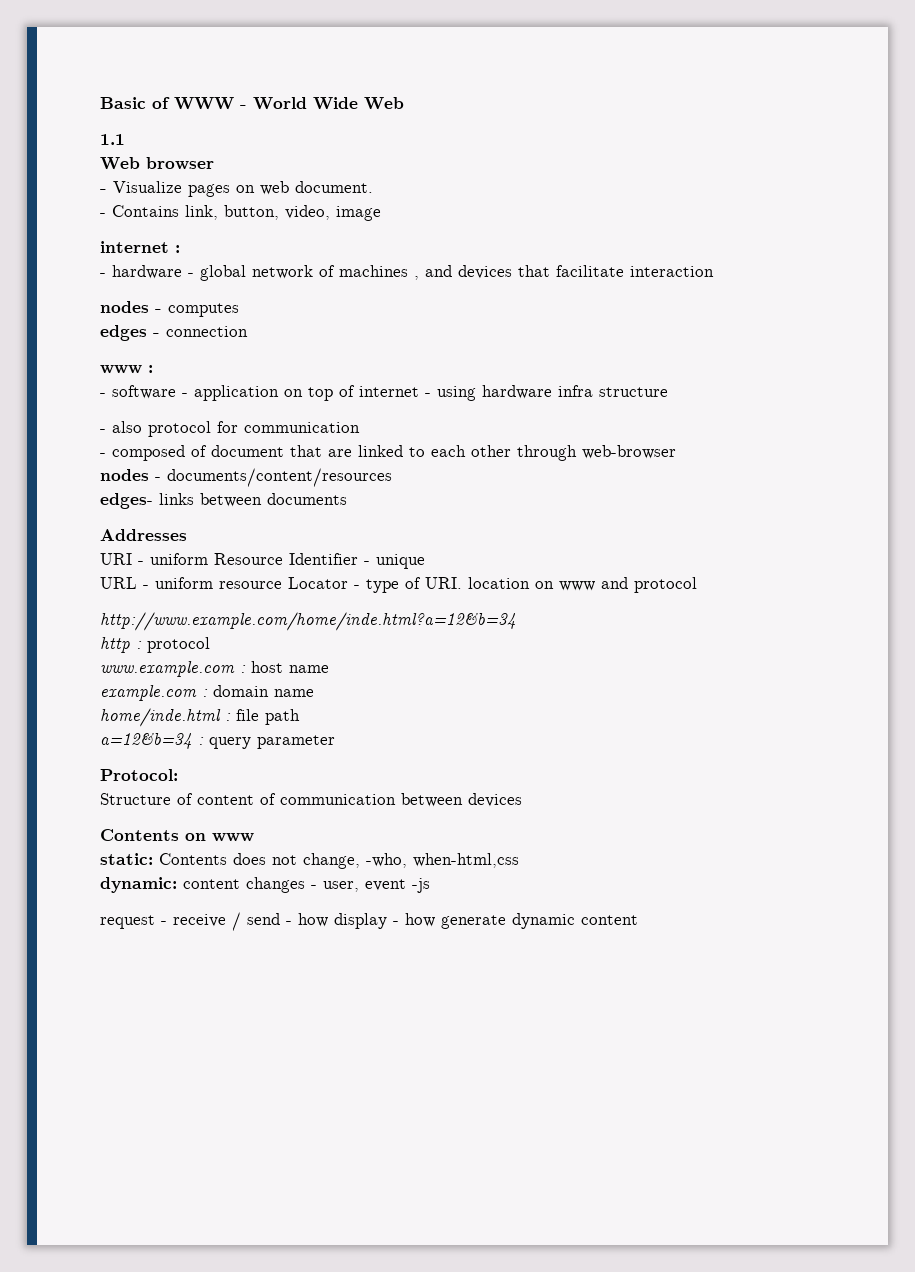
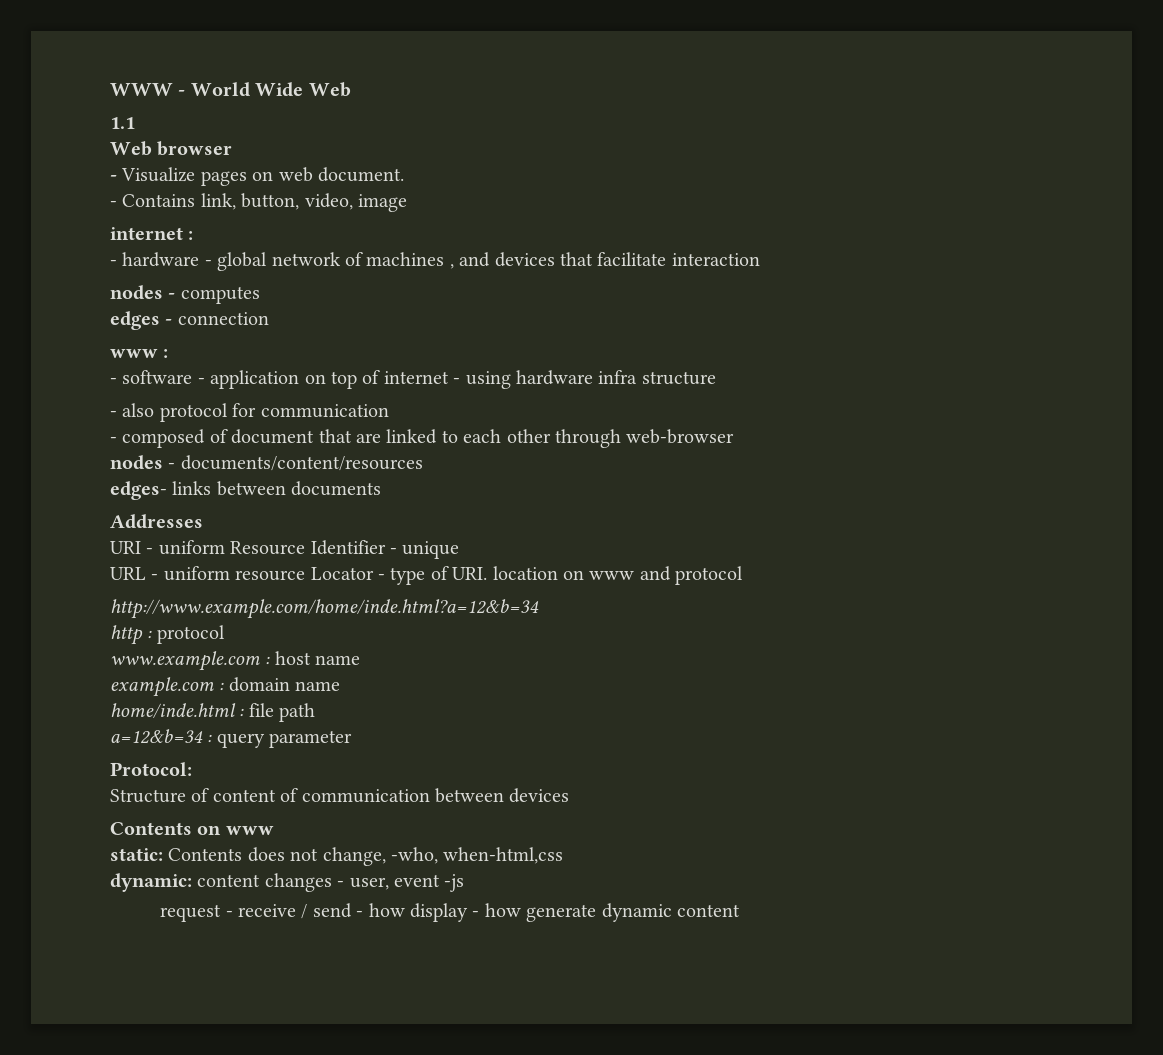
- Basic of WWW - World Wide Web
+ WWW - World Wide Web

